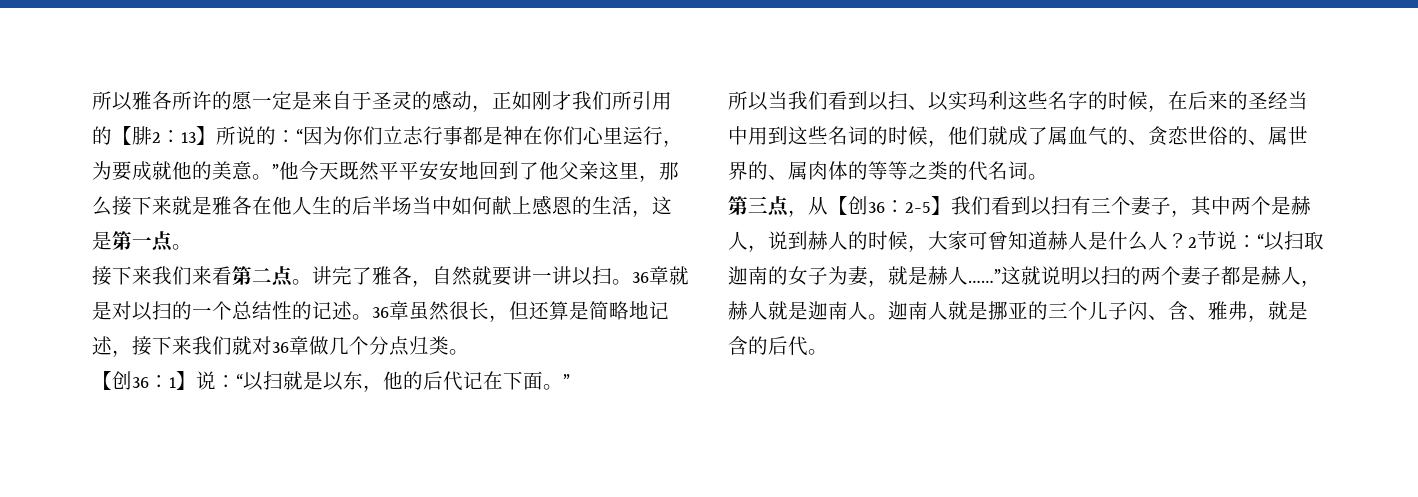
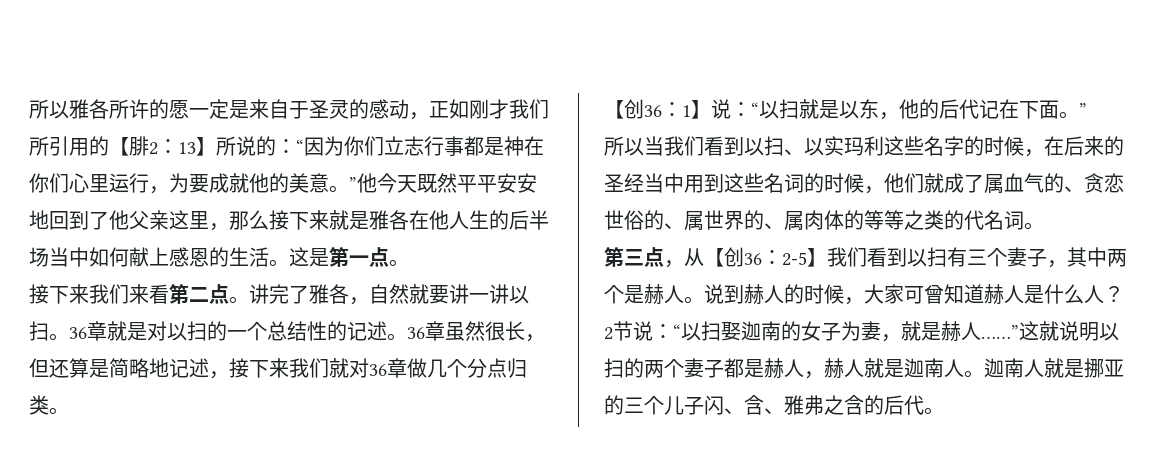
- “因为你们立志行事都是神在你们心里运行，为要成就他的美意。”他今天既然平平安安地回到了他父亲这里，那么接下来就是雅各在他人生的后半场当中如何献上感恩的生活，这是第一点。
+ “因为你们立志行事都是神在你们心里运行，为要成就他的美意。”他今天既然平平安安地回到了他父亲这里，那么接下来就是雅各在他人生的后半场当中如何献上感恩的生活。这是第一点。
- 第三点，从【创36：2-5】我们看到以扫有三个妻子，其中两个是赫人，说到赫人的时候，大家可曾知道赫人是什么人？
+ 第三点，从【创36：2-5】我们看到以扫有三个妻子，其中两个是赫人。说到赫人的时候，大家可曾知道赫人是什么人？
- 2节说：“以扫取迦南的女子为妻，就是赫人……”
+ 2节说：“以扫娶迦南的女子为妻，就是赫人……”
- 迦南人就是挪亚的三个儿子闪、含、雅弗，就是含的后代。
+ 迦南人就是挪亚的三个儿子闪、含、雅弗之含的后代。

